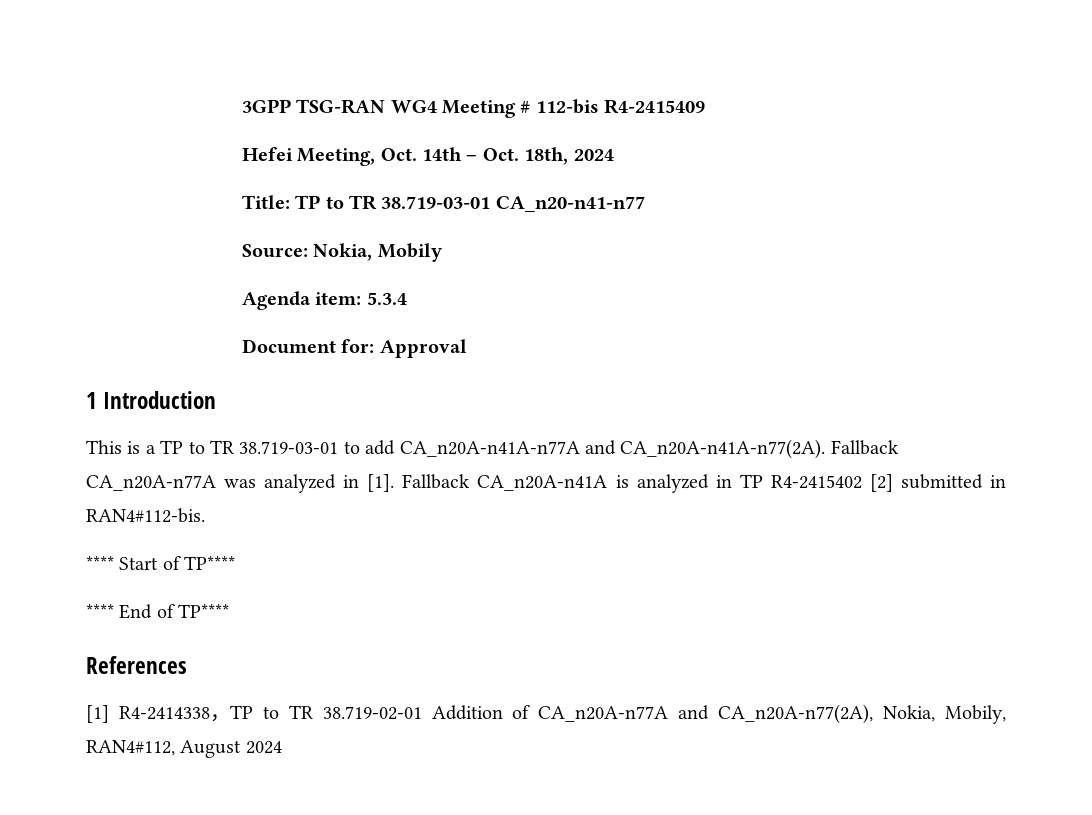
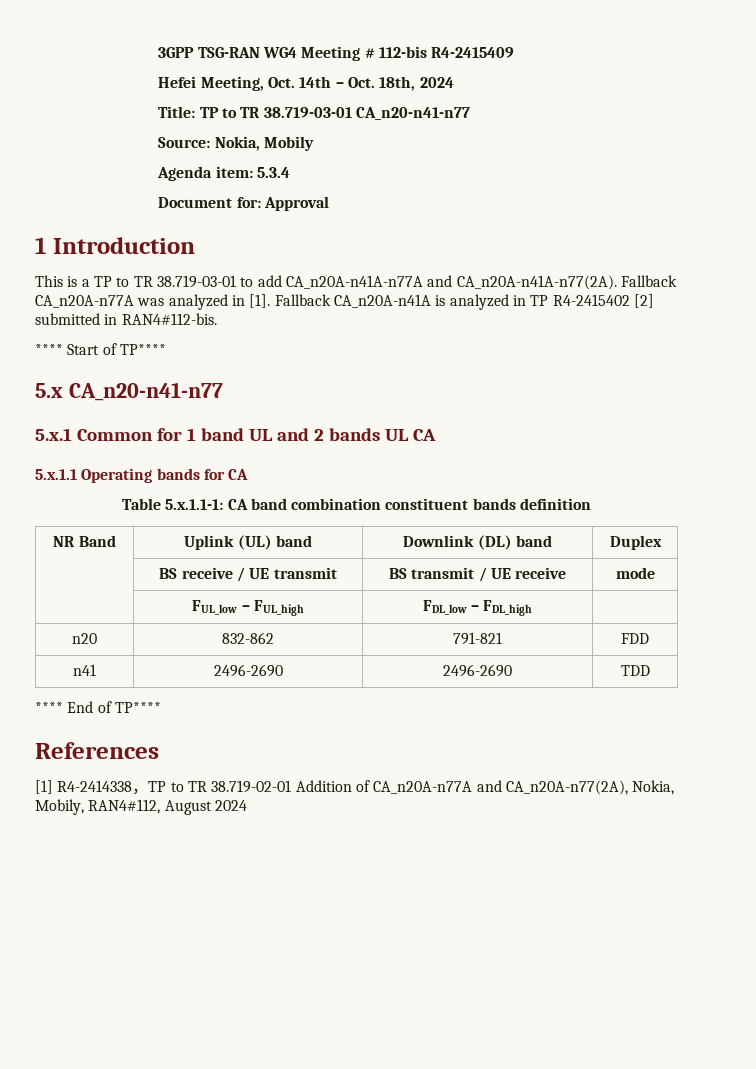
+ 5.x CA_n20-n41-n77
+ 5.x.1 Common for 1 band UL and 2 bands UL CA
+ 5.x.1.1 Operating bands for CA
+ Table 5.x.1.1-1: CA band combination constituent bands definition
+ NR Band | Uplink (UL) band | Downlink (DL) band | Duplex
+ | BS receive / UE transmit | BS transmit / UE receive | mode
+ | FUL_low – FUL_high | FDL_low – FDL_high |
+ n20 | 832-862 | 791-821 | FDD
+ n41 | 2496-2690 | 2496-2690 | TDD

